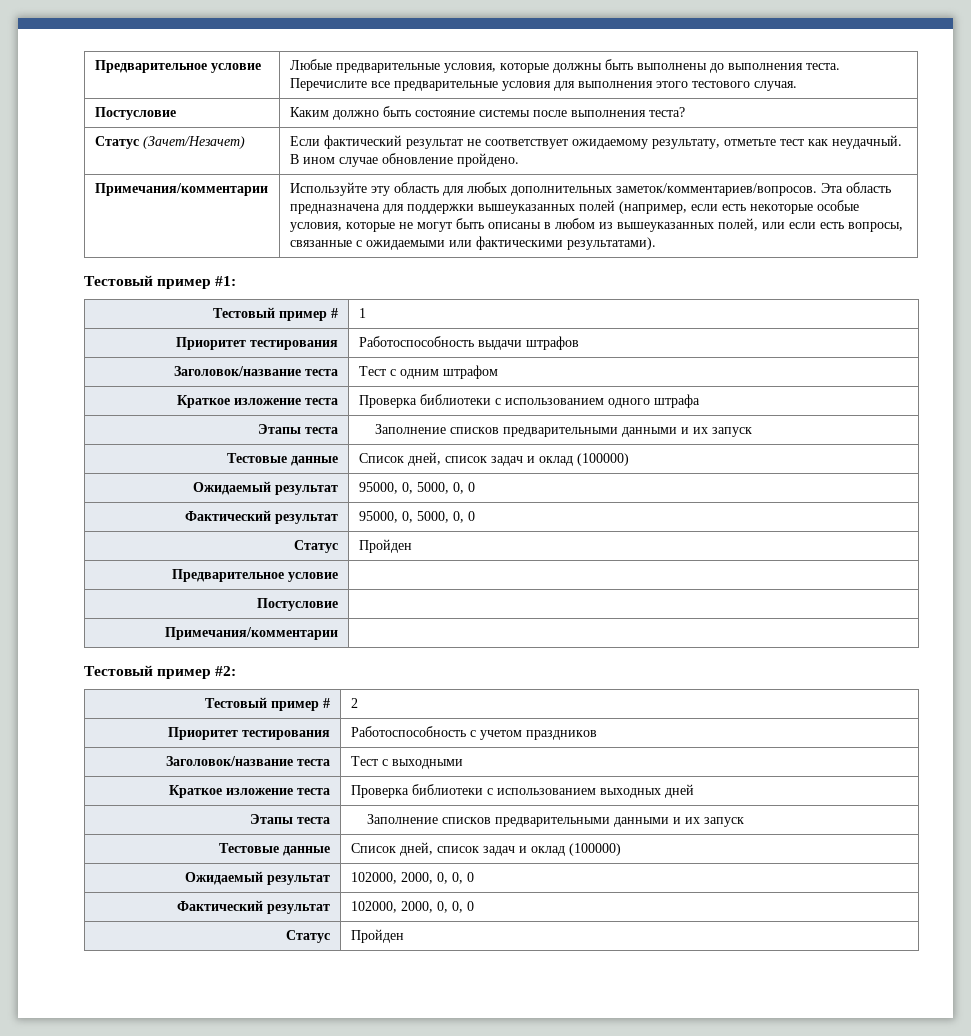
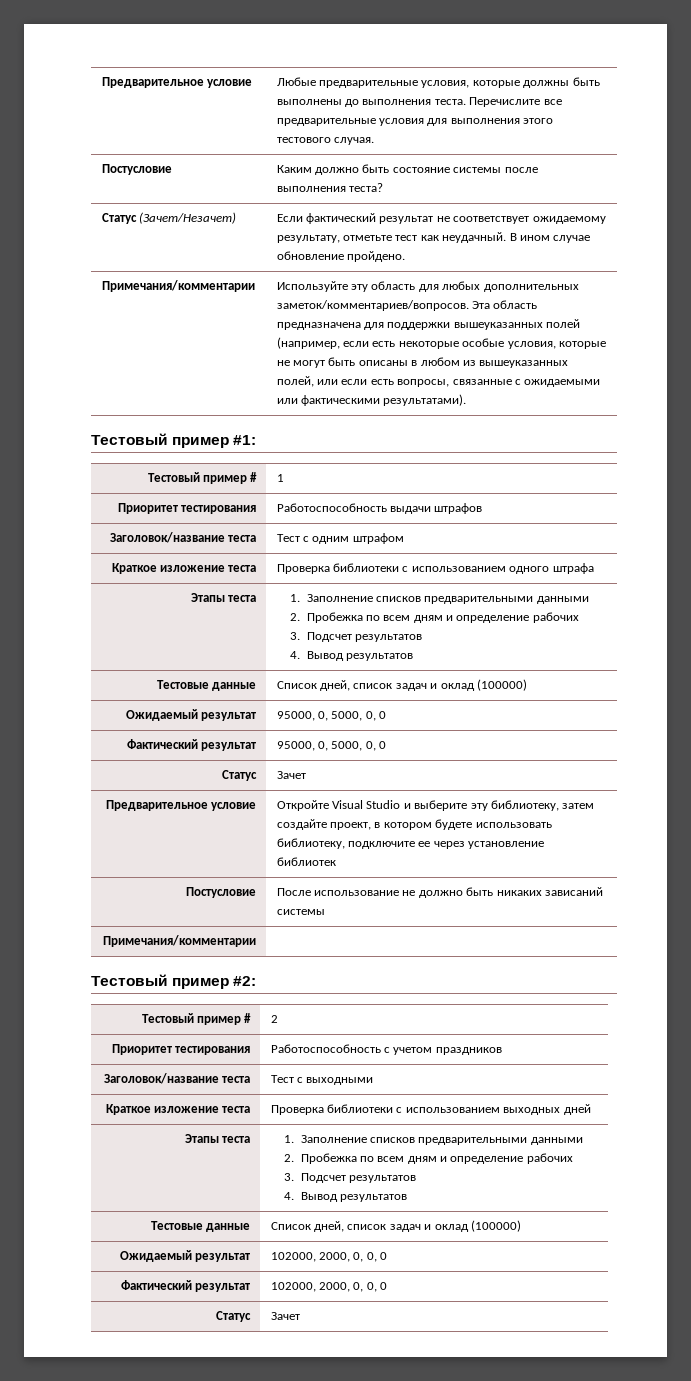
  Краткое изложение теста | Проверка библиотеки с использованием одного штрафа
- Этапы теста | Заполнение списков предварительными данными и их запуск
+ Этапы теста | 1. Заполнение списков предварительными данными
+ 2. Пробежка по всем дням и определение рабочих
+ 3. Подсчет результатов
+ 4. Вывод результатов
  Фактический результат | 95000, 0, 5000, 0, 0
- Статус | Пройден
- Предварительное условие |
- Постусловие |
+ Статус | Зачет
+ Предварительное условие | Откройте Visual Studio и выберите эту библиотеку, затем создайте проект, в котором будете использовать библиотеку, подключите ее через установление библиотек
+ Постусловие | После использование не должно быть никаких зависаний системы
  Краткое изложение теста | Проверка библиотеки с использованием выходных дней
- Этапы теста | Заполнение списков предварительными данными и их запуск
+ Этапы теста | 1. Заполнение списков предварительными данными
+ 2. Пробежка по всем дням и определение рабочих
+ 3. Подсчет результатов
+ 4. Вывод результатов
  Фактический результат | 102000, 2000, 0, 0, 0
- Статус | Пройден
+ Статус | Зачет

